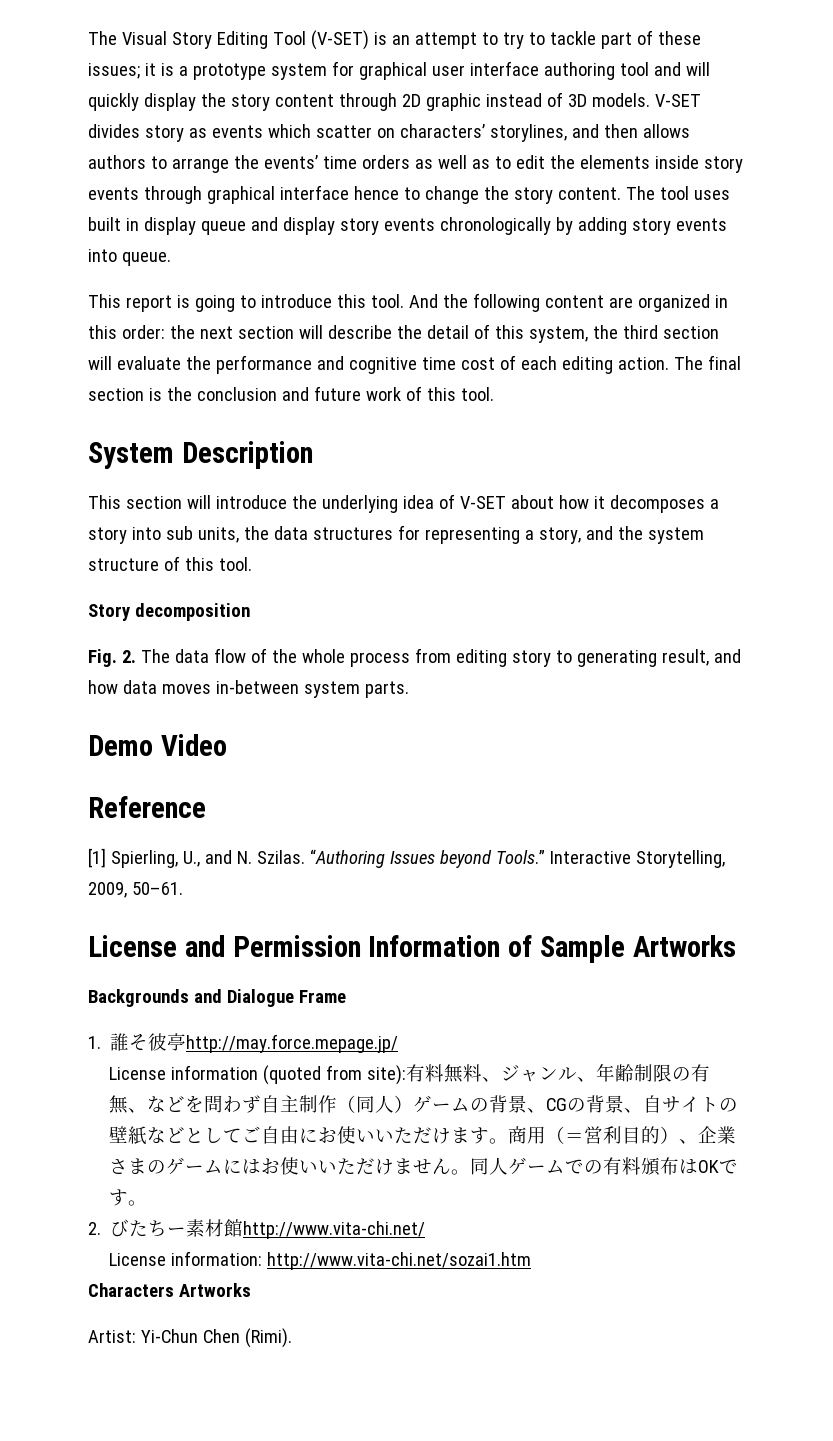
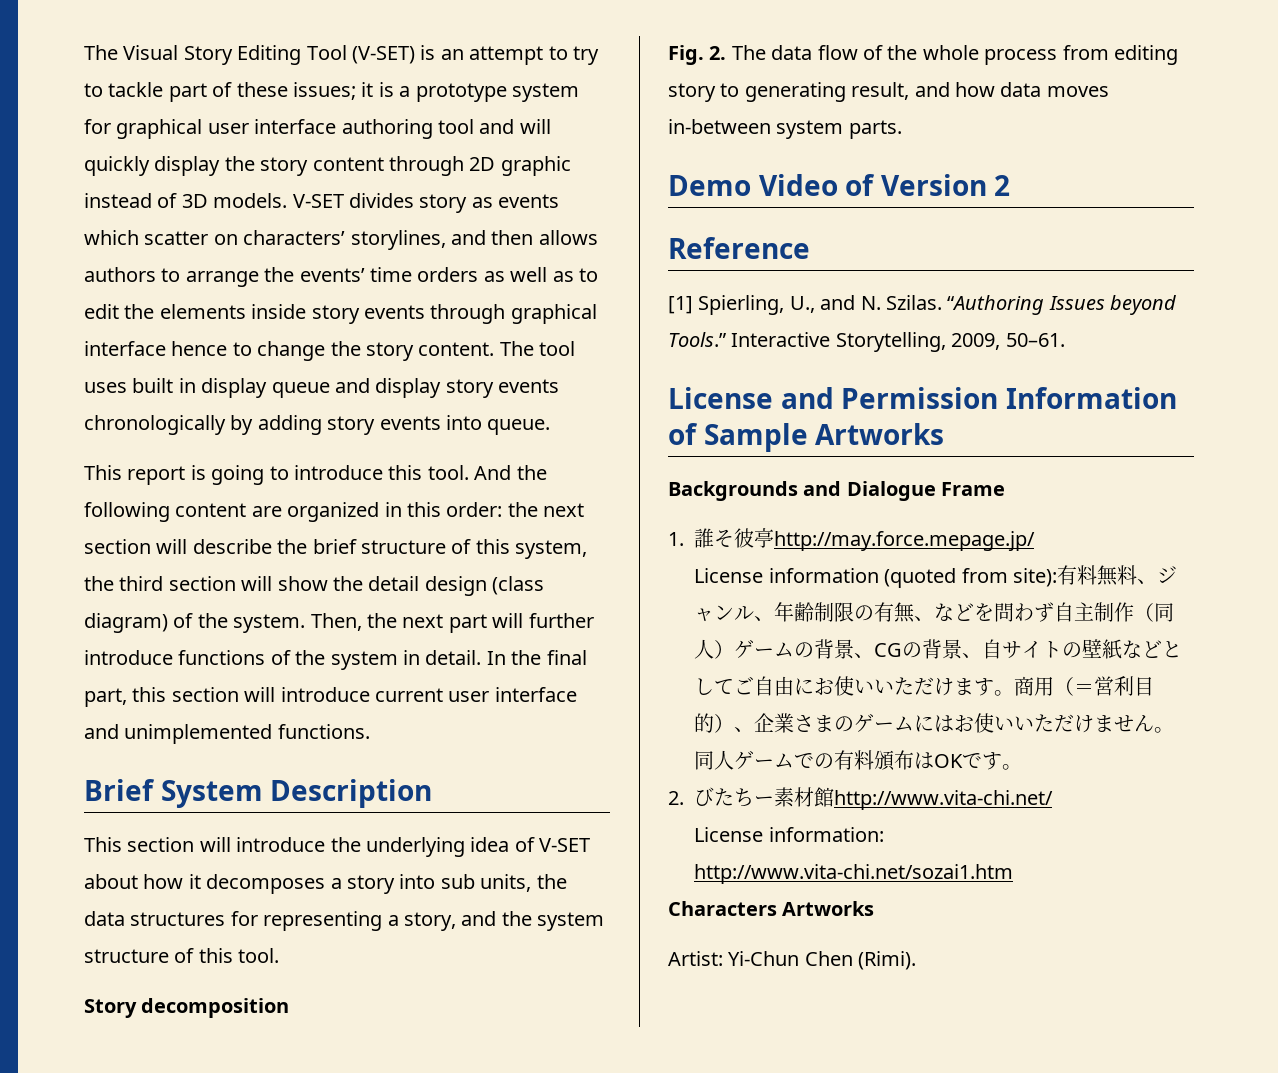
- And the following content are organized in this order: the next section will describe the detail of this system, the third section will evaluate the performance and cognitive time cost of each editing action. The final section is the conclusion and future work of this tool.
- System Description
+ And the following content are organized in this order: the next section will describe the brief structure of this system, the third section will show the detail design (class diagram) of the system. Then, the next part will further introduce functions of the system in detail. In the final part, this section will introduce current user interface and unimplemented functions.
+ Brief System Description
- Demo Video
+ Demo Video of Version 2

